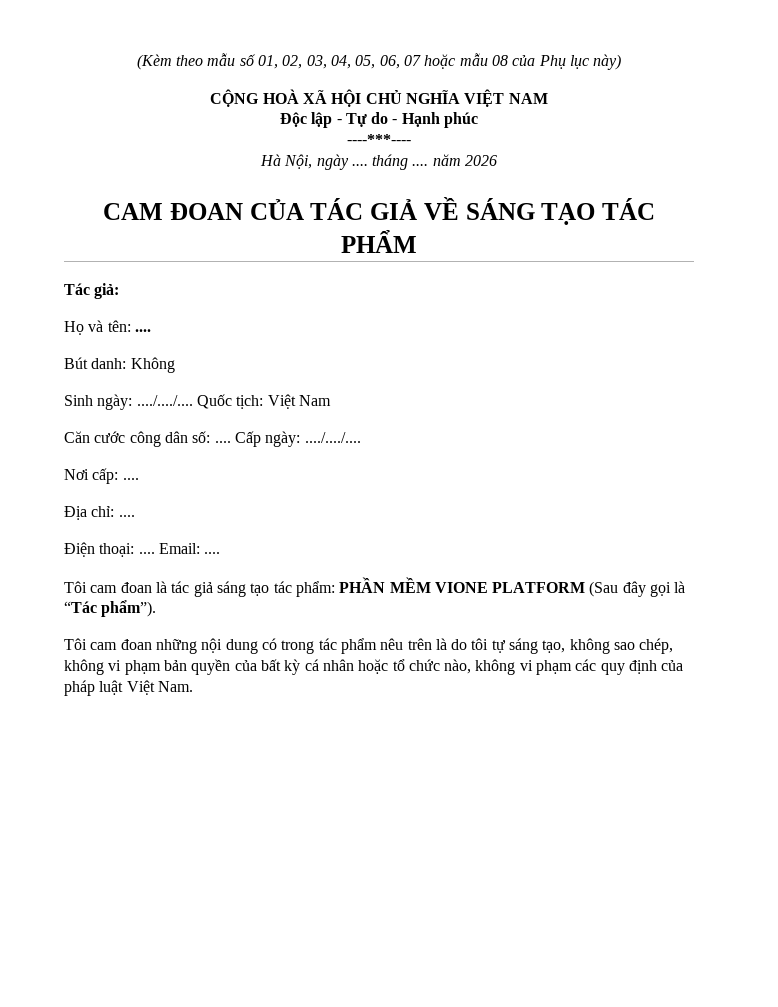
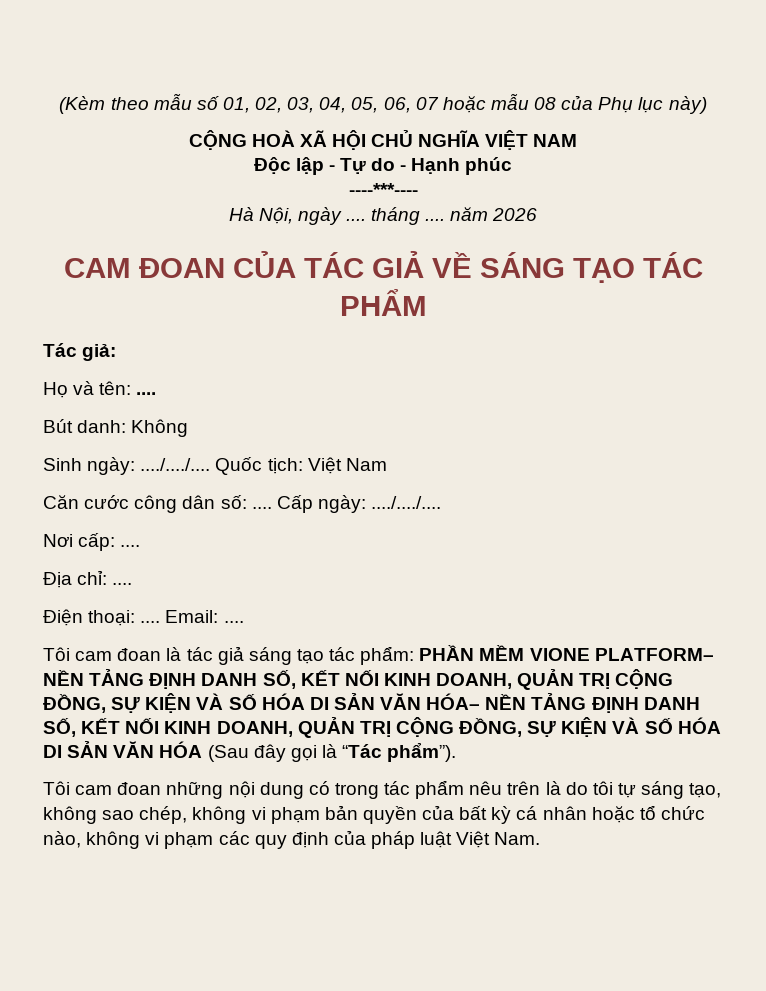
- Tôi cam đoan là tác giả sáng tạo tác phẩm: PHẦN MỀM VIONE PLATFORM (Sau đây gọi là “Tác phẩm”).
+ Tôi cam đoan là tác giả sáng tạo tác phẩm: PHẦN MỀM VIONE PLATFORM– NỀN TẢNG ĐỊNH DANH SỐ, KẾT NỐI KINH DOANH, QUẢN TRỊ CỘNG ĐỒNG, SỰ KIỆN VÀ SỐ HÓA DI SẢN VĂN HÓA– NỀN TẢNG ĐỊNH DANH SỐ, KẾT NỐI KINH DOANH, QUẢN TRỊ CỘNG ĐỒNG, SỰ KIỆN VÀ SỐ HÓA DI SẢN VĂN HÓA (Sau đây gọi là “Tác phẩm”).

